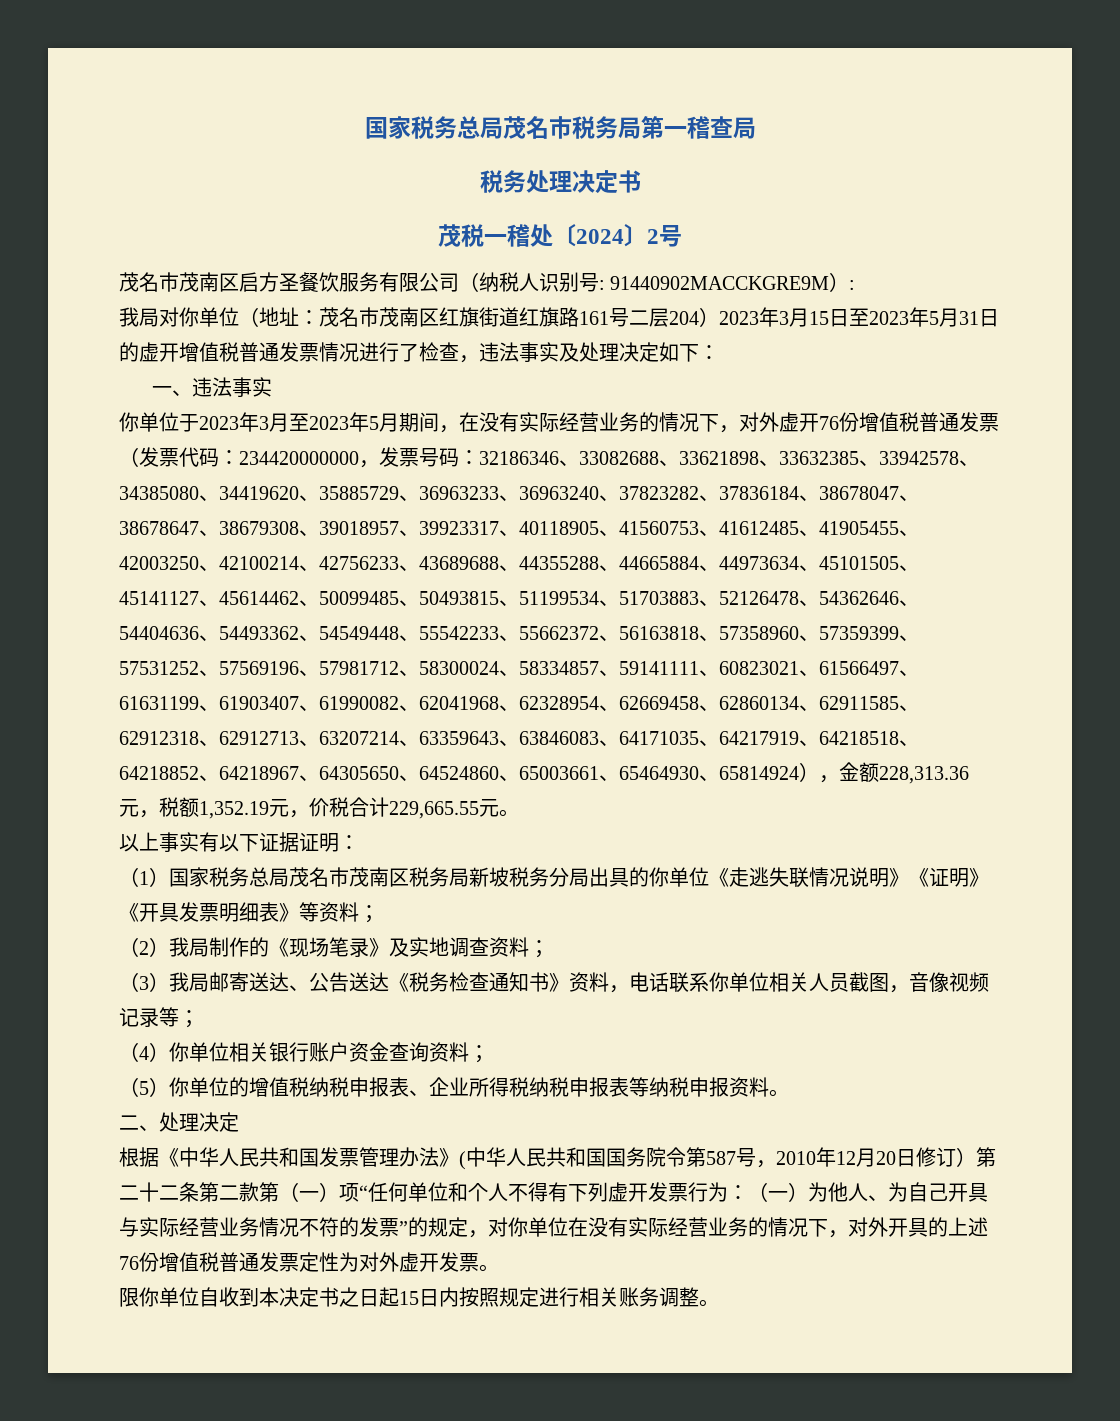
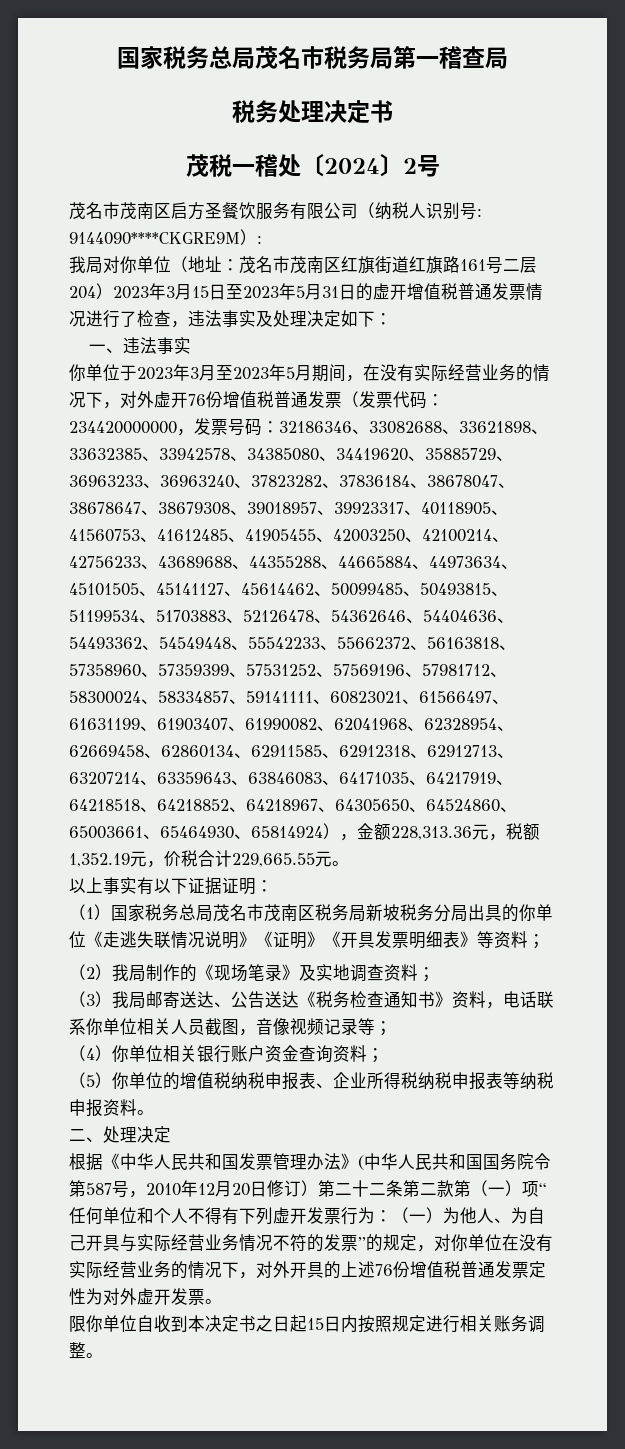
- 茂名市茂南区启方圣餐饮服务有限公司（纳税人识别号: 91440902MACCKGRE9M）:
+ 茂名市茂南区启方圣餐饮服务有限公司（纳税人识别号: 9144090****CKGRE9M）:

